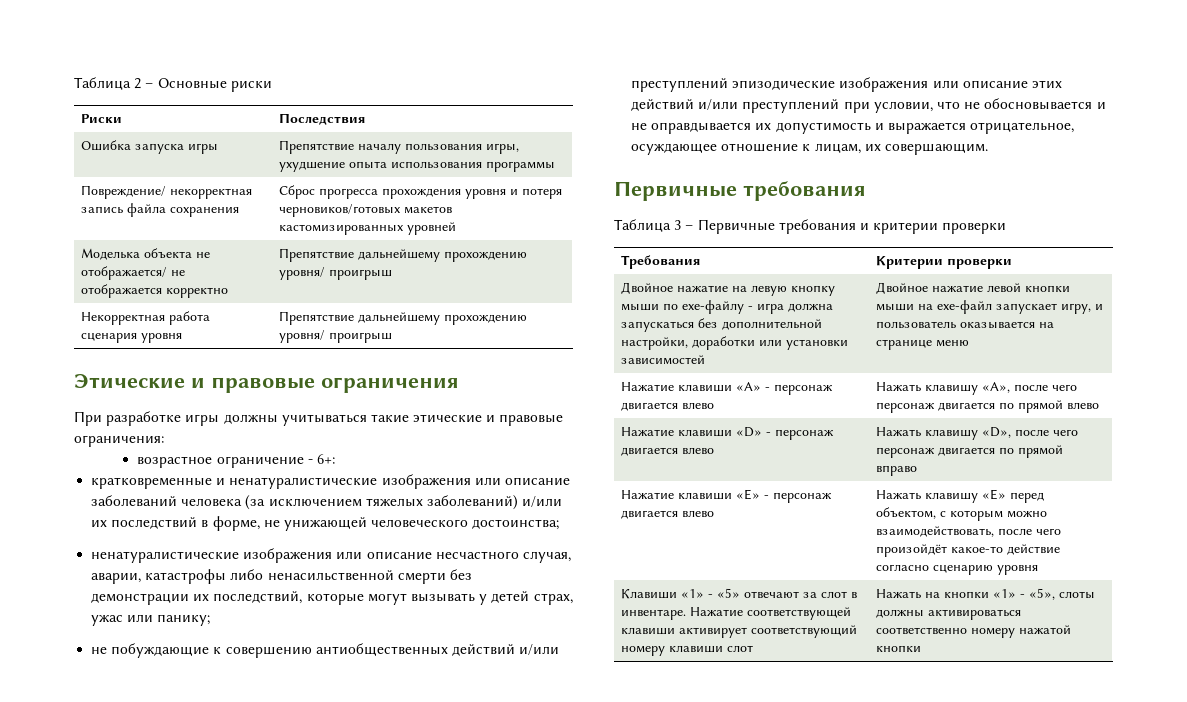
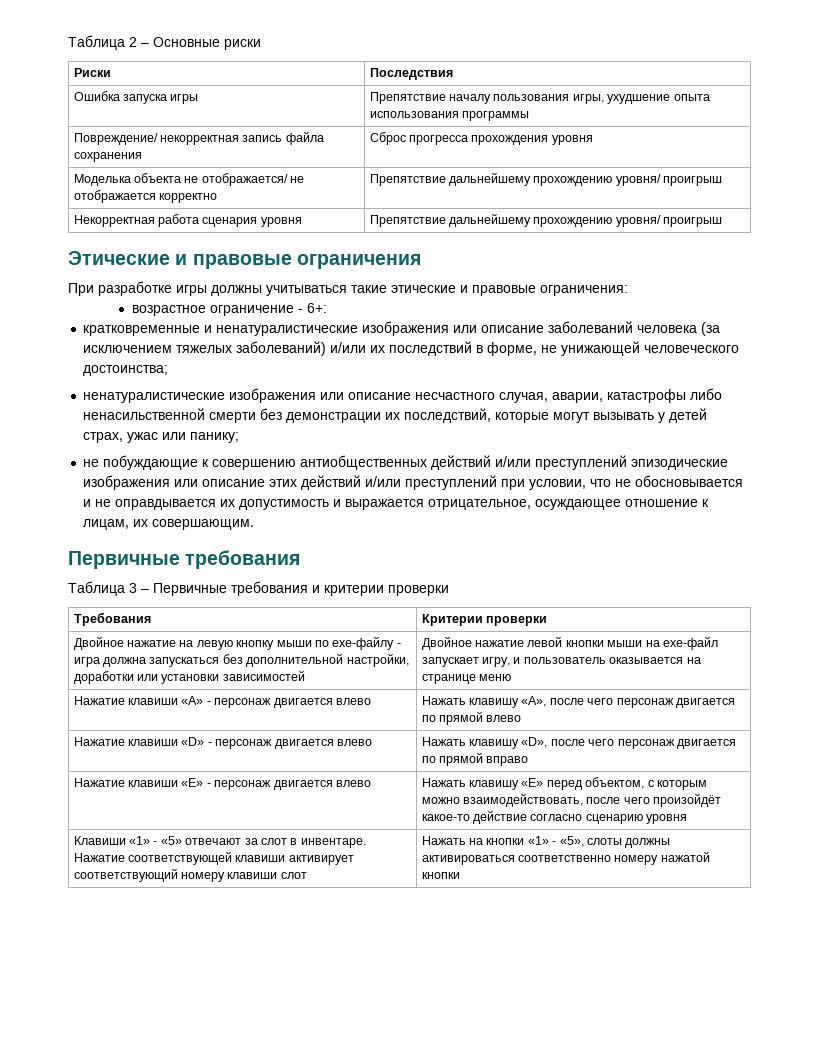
- Повреждение/ некорректная запись файла сохранения | Сброс прогресса прохождения уровня и потеря черновиков/готовых макетов кастомизированных уровней
+ Повреждение/ некорректная запись файла сохранения | Сброс прогресса прохождения уровня

